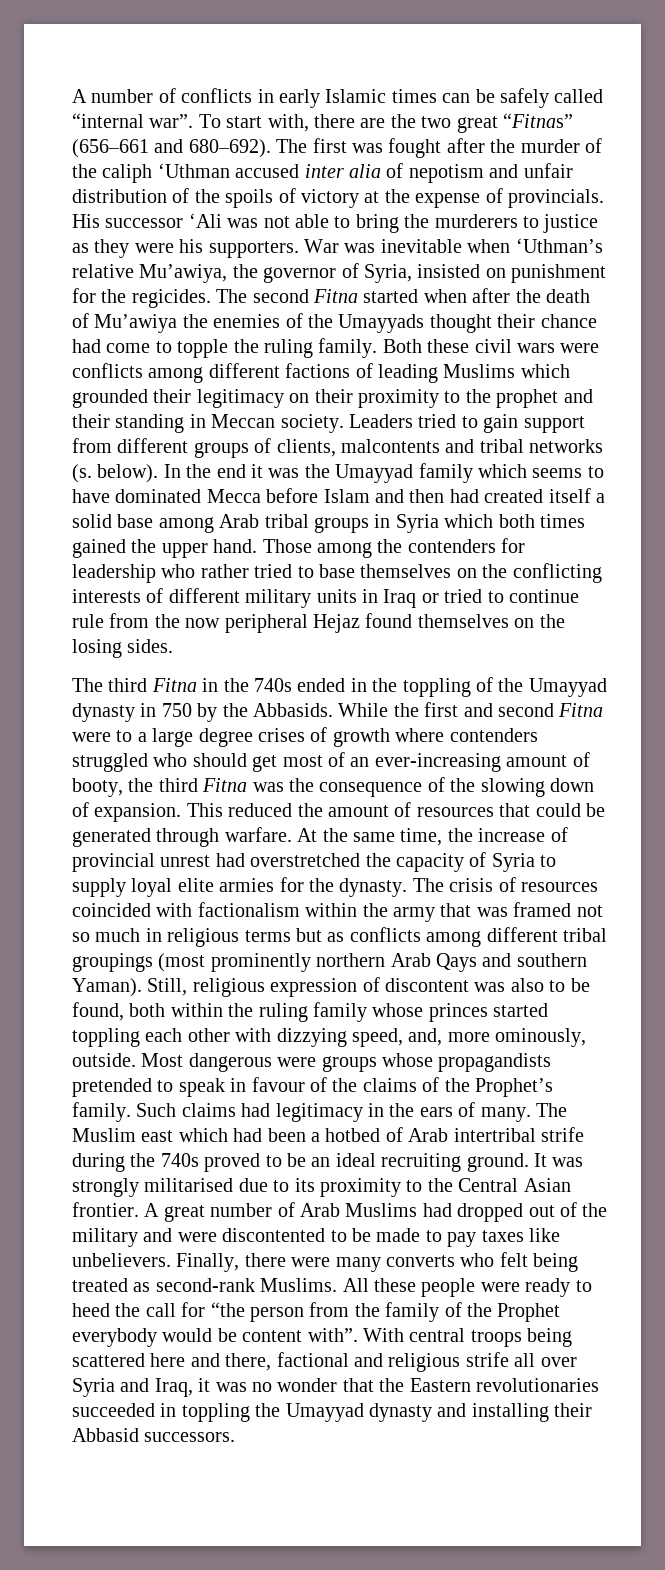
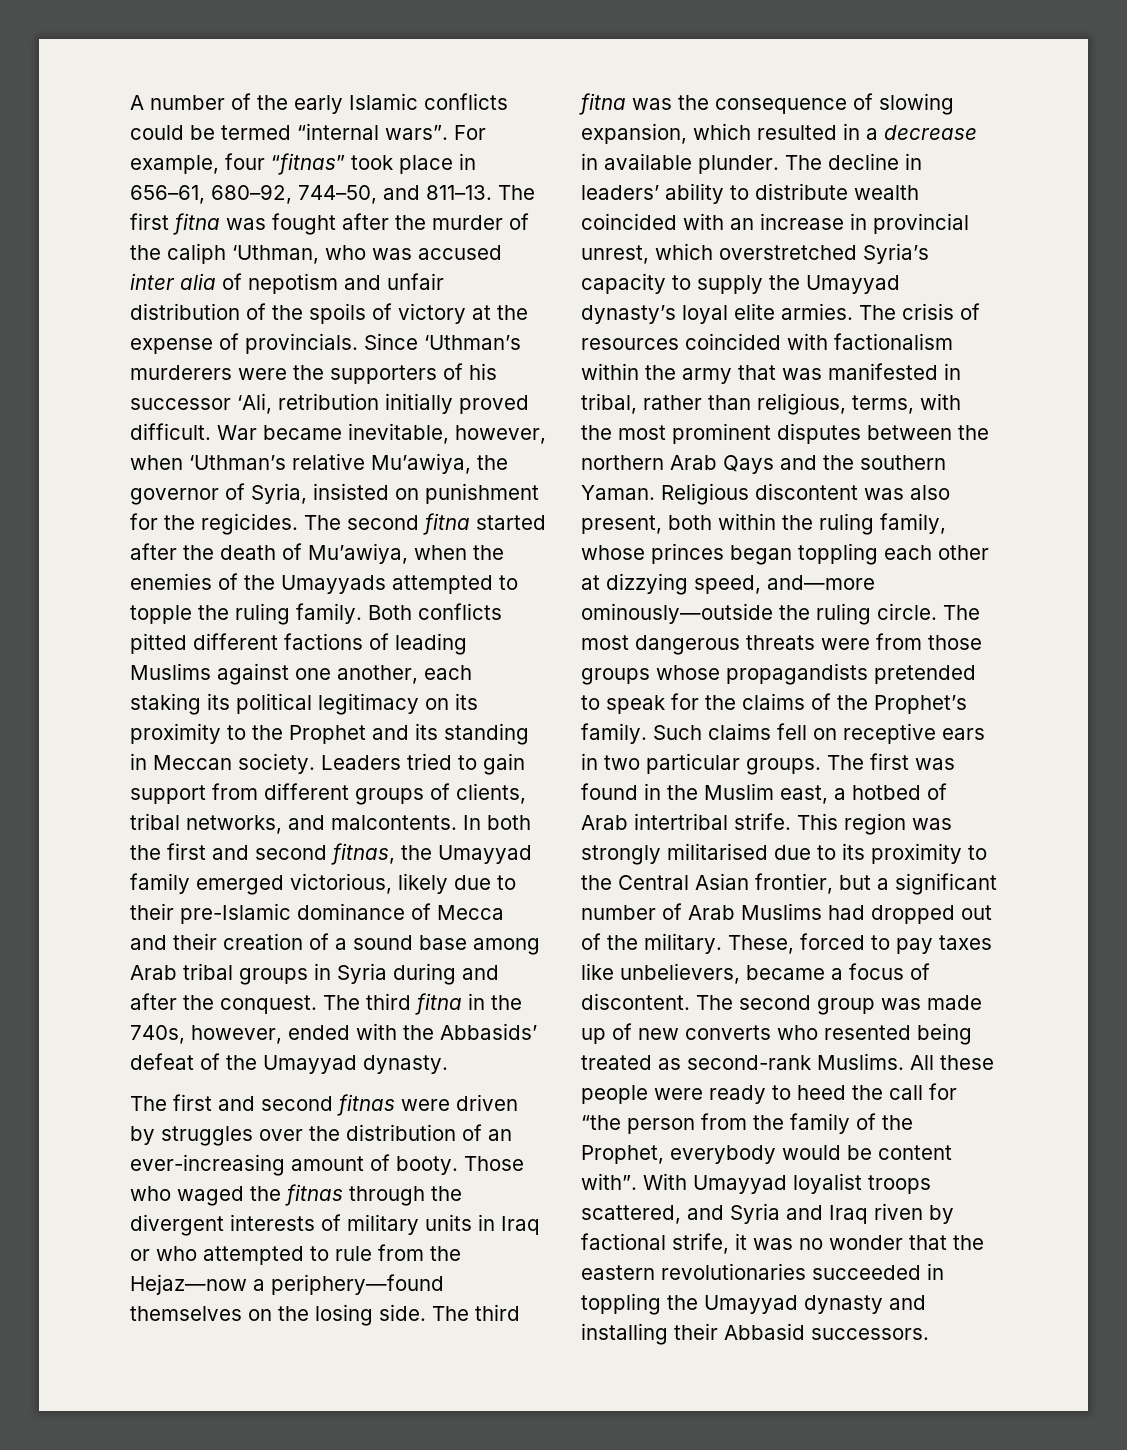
- A number of conflicts in early Islamic times can be safely called “internal war”. To start with, there are the two great “Fitnas” (656–661 and 680–692). The first was fought after the murder of the caliph ‘Uthman accused inter alia of nepotism and unfair distribution of the spoils of victory at the expense of provincials.
+ A number of the early Islamic conflicts could be termed “internal wars”. For example, four “fitnas” took place in 656–61, 680–92, 744–50, and 811–13. The first fitna was fought after the murder of the caliph ‘Uthman, who was accused inter alia of nepotism and unfair distribution of the spoils of victory at the expense of provincials.
- His successor ‘Ali was not able to bring the murderers to justice as they were his supporters. War was inevitable when ‘Uthman’s relative Mu’awiya, the governor of Syria, insisted on punishment for the regicides.
+ Since ‘Uthman’s murderers were the supporters of his successor ‘Ali, retribution initially proved difficult. War became inevitable, however, when ‘Uthman’s relative Mu’awiya, the governor of Syria, insisted on punishment for the regicides.
- The second Fitna started when after the death of Mu’awiya the enemies of the Umayyads thought their chance had come to topple the ruling family.
+ The second fitna started after the death of Mu’awiya, when the enemies of the Umayyads attempted to topple the ruling family.
- Both these civil wars were conflicts among different factions of leading Muslims which grounded their legitimacy on their proximity to the prophet and their standing in Meccan society.
+ Both conflicts pitted different factions of leading Muslims against one another, each staking its political legitimacy on its proximity to the Prophet and its standing in Meccan society.
- Leaders tried to gain support from different groups of clients, malcontents and tribal networks (s. below). In the end it was the Umayyad family which seems to have dominated Mecca before Islam and then had created itself a solid base among Arab tribal groups in Syria which both times gained the upper hand. Those among the contenders for leadership who rather tried to base themselves on the conflicting interests of different military units in Iraq or tried to continue rule from the now peripheral Hejaz found themselves on the losing sides.
- The third Fitna in the 740s ended in the toppling of the Umayyad dynasty in 750 by the Abbasids. While the first and second Fitna were to a large degree crises of growth where contenders struggled who should get most of an ever-increasing amount of booty, the third Fitna was the consequence of the slowing down of expansion. This reduced the amount of resources that could be generated through warfare. At the same time, the increase of provincial unrest had overstretched the capacity of Syria to supply loyal elite armies for the dynasty.
+ Leaders tried to gain support from different groups of clients, tribal networks, and malcontents. In both the first and second fitnas, the Umayyad family emerged victorious, likely due to their pre-Islamic dominance of Mecca and their creation of a sound base among Arab tribal groups in Syria during and after the conquest. The third fitna in the 740s, however, ended with the Abbasids’ defeat of the Umayyad dynasty.
+ The first and second fitnas were driven by struggles over the distribution of an ever-increasing amount of booty. Those who waged the fitnas through the divergent interests of military units in Iraq or who attempted to rule from the Hejaz—now a periphery—found themselves on the losing side. The third fitna was the consequence of slowing expansion, which resulted in a decrease in available plunder. The decline in leaders’ ability to distribute wealth coincided with an increase in provincial unrest, which overstretched Syria’s capacity to supply the Umayyad dynasty’s loyal elite armies.
- The crisis of resources coincided with factionalism within the army that was framed not so much in religious terms but as conflicts among different tribal groupings (most prominently northern Arab Qays and southern Yaman). Still, religious expression of discontent was also to be found, both within the ruling family whose princes started toppling each other with dizzying speed, and, more ominously, outside. Most dangerous were groups whose propagandists pretended to speak in favour of the claims of the Prophet’s family.
+ The crisis of resources coincided with factionalism within the army that was manifested in tribal, rather than religious, terms, with the most prominent disputes between the northern Arab Qays and the southern Yaman. Religious discontent was also present, both within the ruling family, whose princes began toppling each other at dizzying speed, and—more ominously—outside the ruling circle. The most dangerous threats were from those groups whose propagandists pretended to speak for the claims of the Prophet’s family.
- Such claims had legitimacy in the ears of many. The Muslim east which had been a hotbed of Arab intertribal strife during the 740s proved to be an ideal recruiting ground. It was strongly militarised due to its proximity to the Central Asian frontier. A great number of Arab Muslims had dropped out of the military and were discontented to be made to pay taxes like unbelievers. Finally, there were many converts who felt being treated as second-rank Muslims.
+ Such claims fell on receptive ears in two particular groups. The first was found in the Muslim east, a hotbed of Arab intertribal strife. This region was strongly militarised due to its proximity to the Central Asian frontier, but a significant number of Arab Muslims had dropped out of the military. These, forced to pay taxes like unbelievers, became a focus of discontent. The second group was made up of new converts who resented being treated as second-rank Muslims.
- All these people were ready to heed the call for “the person from the family of the Prophet everybody would be content with”.
+ All these people were ready to heed the call for “the person from the family of the Prophet, everybody would be content with”.
- With central troops being scattered here and there, factional and religious strife all over Syria and Iraq, it was no wonder that the Eastern revolutionaries succeeded in toppling the Umayyad dynasty and installing their Abbasid successors.
+ With Umayyad loyalist troops scattered, and Syria and Iraq riven by factional strife, it was no wonder that the eastern revolutionaries succeeded in toppling the Umayyad dynasty and installing their Abbasid successors.

